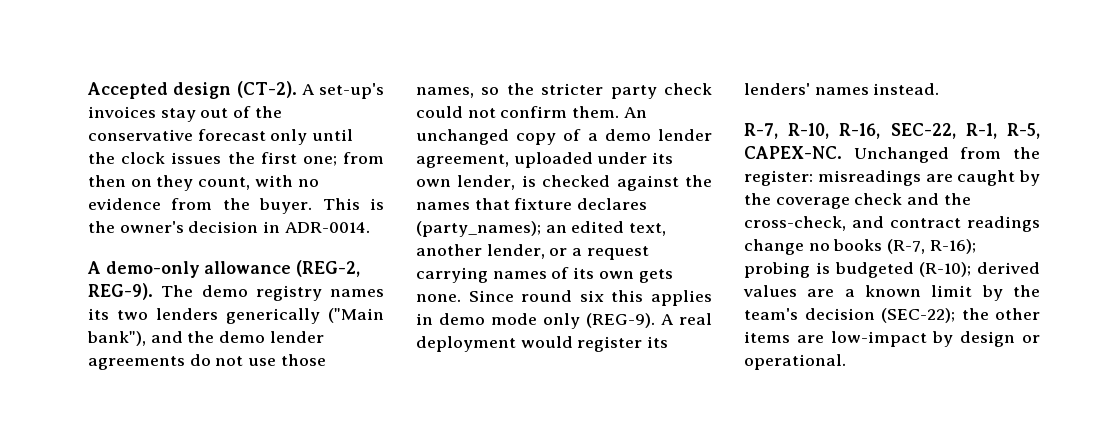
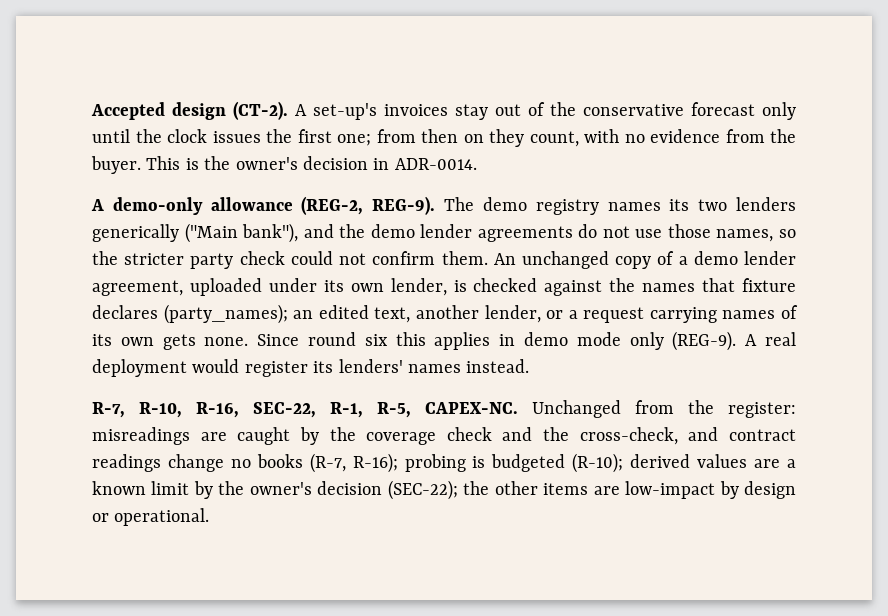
- Unchanged from the register: misreadings are caught by the coverage check and the cross-check, and contract readings change no books (R-7, R-16); probing is budgeted (R-10); derived values are a known limit by the team's decision (SEC-22); the other items are low-impact by design or operational.
+ Unchanged from the register: misreadings are caught by the coverage check and the cross-check, and contract readings change no books (R-7, R-16); probing is budgeted (R-10); derived values are a known limit by the owner's decision (SEC-22); the other items are low-impact by design or operational.

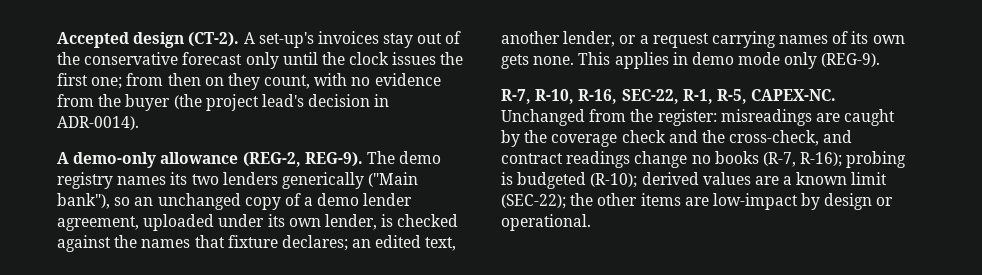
- A set-up's invoices stay out of the conservative forecast only until the clock issues the first one; from then on they count, with no evidence from the buyer. This is the owner's decision in ADR-0014.
+ A set-up's invoices stay out of the conservative forecast only until the clock issues the first one; from then on they count, with no evidence from the buyer (the project lead's decision in ADR-0014).
- The demo registry names its two lenders generically ("Main bank"), and the demo lender agreements do not use those names, so the stricter party check could not confirm them. An unchanged copy of a demo lender agreement, uploaded under its own lender, is checked against the names that fixture declares (party_names); an edited text, another lender, or a request carrying names of its own gets none.
+ The demo registry names its two lenders generically ("Main bank"), so an unchanged copy of a demo lender agreement, uploaded under its own lender, is checked against the names that fixture declares; an edited text, another lender, or a request carrying names of its own gets none.
- Since round six this applies in demo mode only (REG-9). A real deployment would register its lenders' names instead.
+ This applies in demo mode only (REG-9).
- Unchanged from the register: misreadings are caught by the coverage check and the cross-check, and contract readings change no books (R-7, R-16); probing is budgeted (R-10); derived values are a known limit by the owner's decision (SEC-22); the other items are low-impact by design or operational.
+ Unchanged from the register: misreadings are caught by the coverage check and the cross-check, and contract readings change no books (R-7, R-16); probing is budgeted (R-10); derived values are a known limit (SEC-22); the other items are low-impact by design or operational.

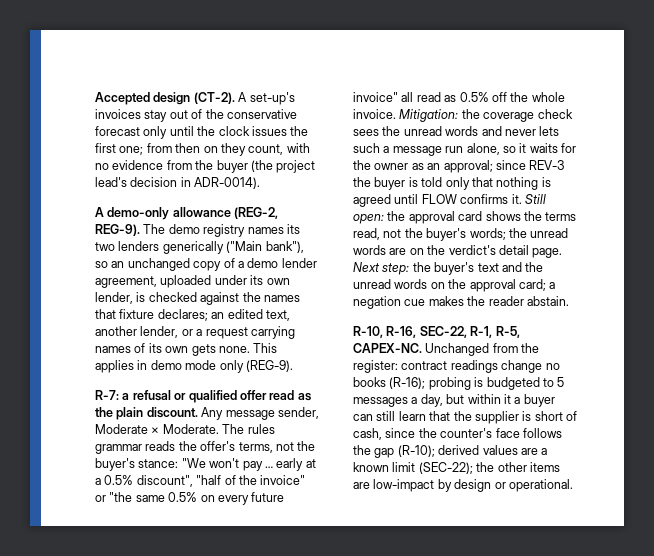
- R-7, R-10, R-16, SEC-22, R-1, R-5, CAPEX-NC.
+ R-7: a refusal or qualified offer read as the plain discount. Any message sender, Moderate × Moderate. The rules grammar reads the offer's terms, not the buyer's stance: "We won't pay … early at a 0.5% discount", "half of the invoice" or "the same 0.5% on every future invoice" all read as 0.5% off the whole invoice. Mitigation: the coverage check sees the unread words and never lets such a message run alone, so it waits for the owner as an approval; since REV-3 the buyer is told only that nothing is agreed until FLOW confirms it. Still open: the approval card shows the terms read, not the buyer's words; the unread words are on the verdict's detail page. Next step: the buyer's text and the unread words on the approval card; a negation cue makes the reader abstain.
+ R-10, R-16, SEC-22, R-1, R-5, CAPEX-NC.
- Unchanged from the register: misreadings are caught by the coverage check and the cross-check, and contract readings change no books (R-7, R-16); probing is budgeted (R-10); derived values are a known limit (SEC-22); the other items are low-impact by design or operational.
+ Unchanged from the register: contract readings change no books (R-16); probing is budgeted to 5 messages a day, but within it a buyer can still learn that the supplier is short of cash, since the counter's face follows the gap (R-10); derived values are a known limit (SEC-22); the other items are low-impact by design or operational.

